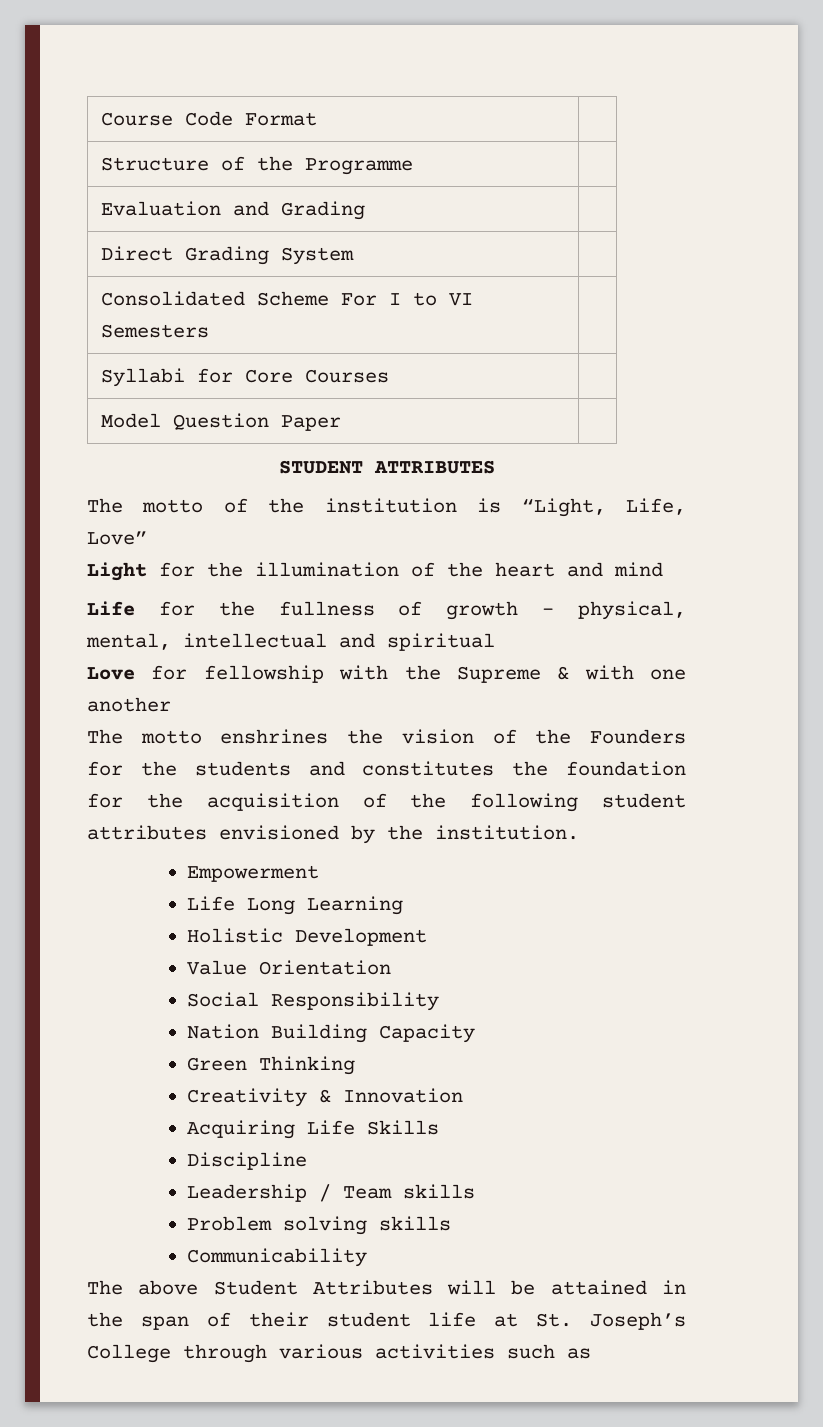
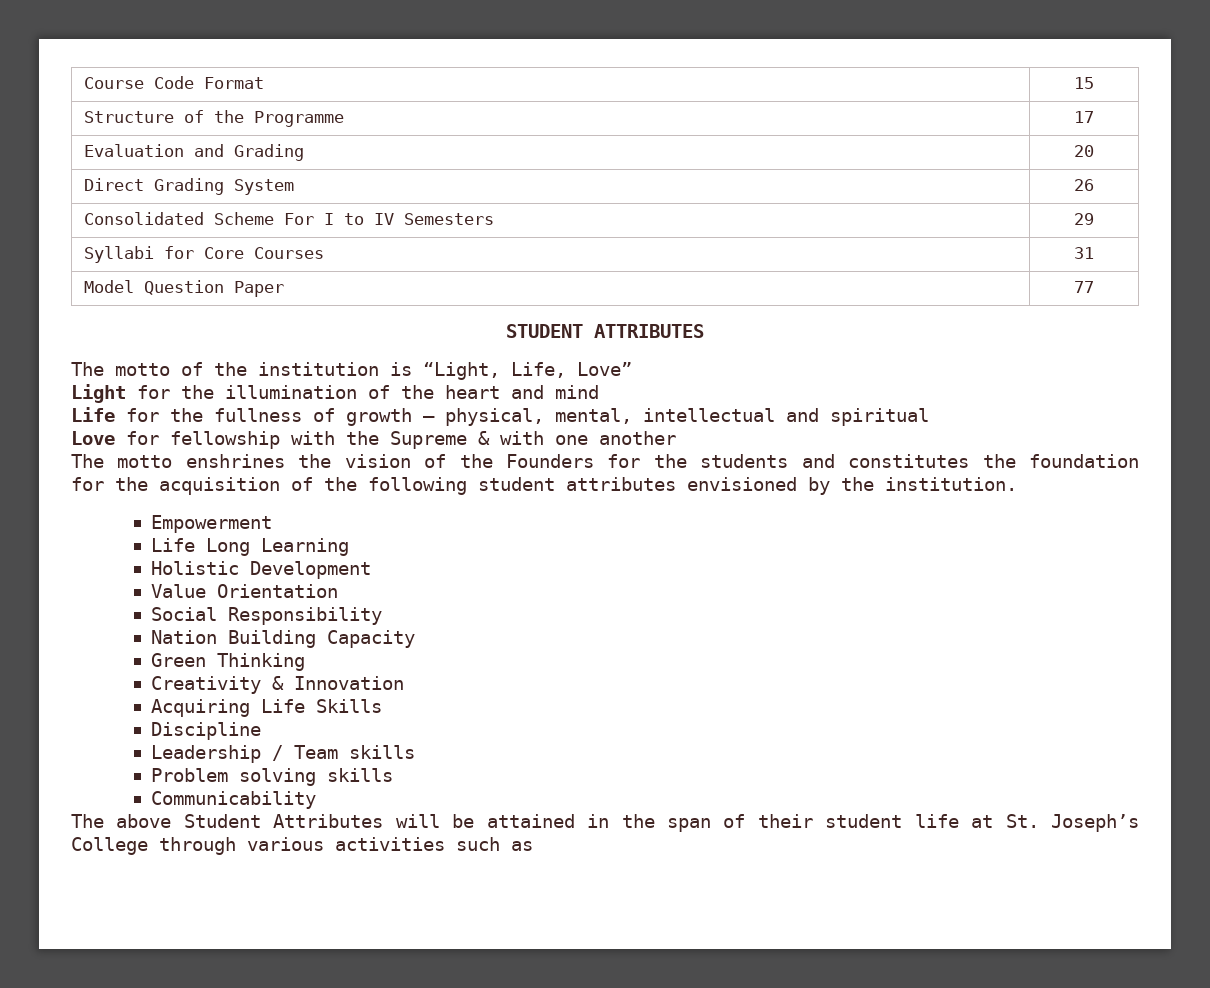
- Course Code Format |
+ Course Code Format | 15
- Structure of the Programme |
+ Structure of the Programme | 17
- Evaluation and Grading |
+ Evaluation and Grading | 20
- Direct Grading System |
+ Direct Grading System | 26
- Consolidated Scheme For I to VI Semesters |
+ Consolidated Scheme For I to IV Semesters | 29
- Syllabi for Core Courses |
+ Syllabi for Core Courses | 31
- Model Question Paper |
+ Model Question Paper | 77

